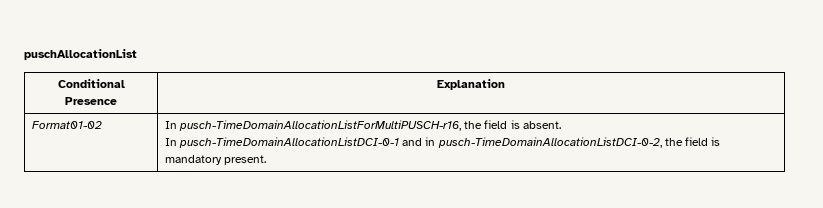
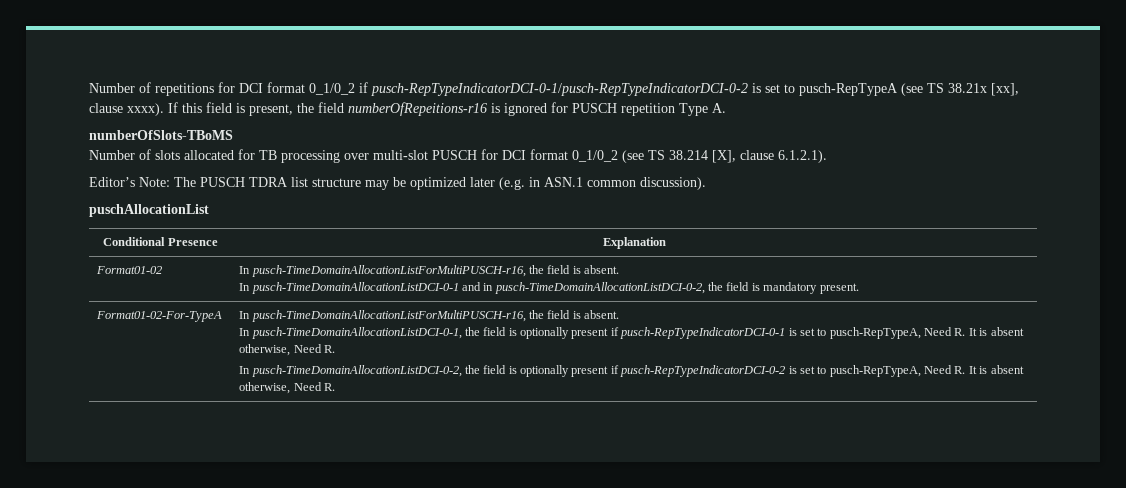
+ Number of repetitions for DCI format 0_1/0_2 if pusch-RepTypeIndicatorDCI-0-1/pusch-RepTypeIndicatorDCI-0-2 is set to pusch-RepTypeA (see TS 38.21x [xx], clause xxxx). If this field is present, the field numberOfRepeitions-r16 is ignored for PUSCH repetition Type A.
+ numberOfSlots-TBoMS
+ Number of slots allocated for TB processing over multi-slot PUSCH for DCI format 0_1/0_2 (see TS 38.214 [X], clause 6.1.2.1).
+ Editor’s Note: The PUSCH TDRA list structure may be optimized later (e.g. in ASN.1 common discussion).
+ Format01-02-For-TypeA | In pusch-TimeDomainAllocationListForMultiPUSCH-r16, the field is absent.
+ In pusch-TimeDomainAllocationListDCI-0-1, the field is optionally present if pusch-RepTypeIndicatorDCI-0-1 is set to pusch-RepTypeA, Need R. It is absent otherwise, Need R.
+ In pusch-TimeDomainAllocationListDCI-0-2, the field is optionally present if pusch-RepTypeIndicatorDCI-0-2 is set to pusch-RepTypeA, Need R. It is absent otherwise, Need R.

